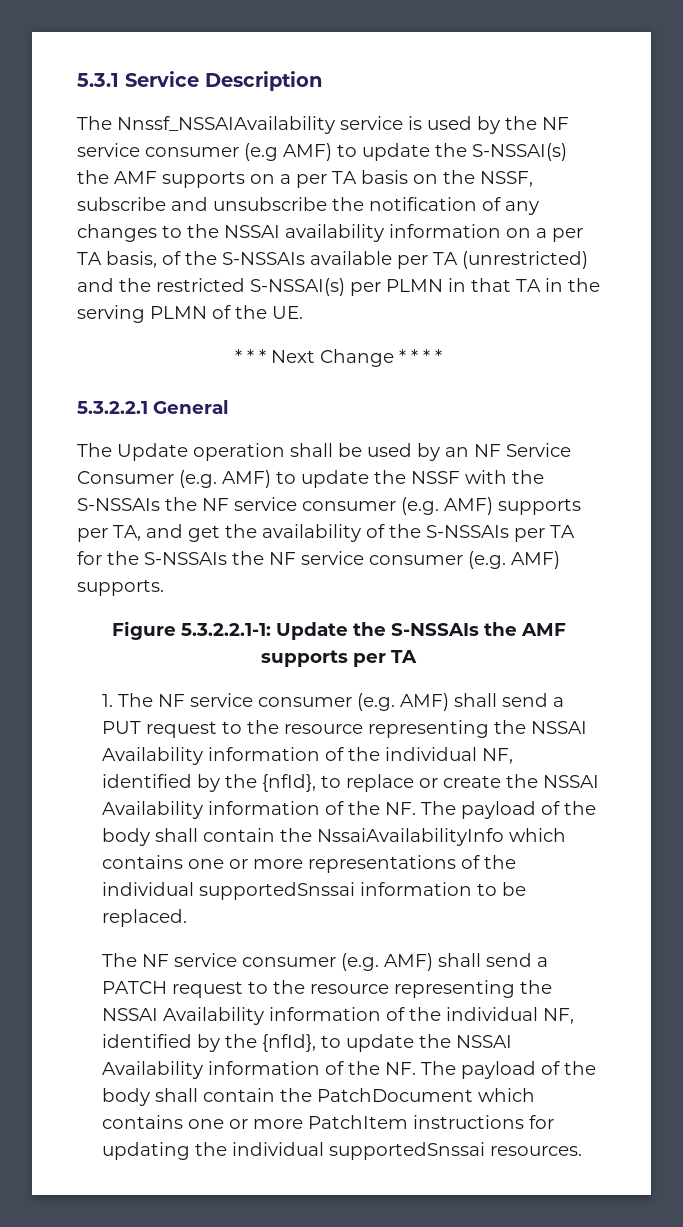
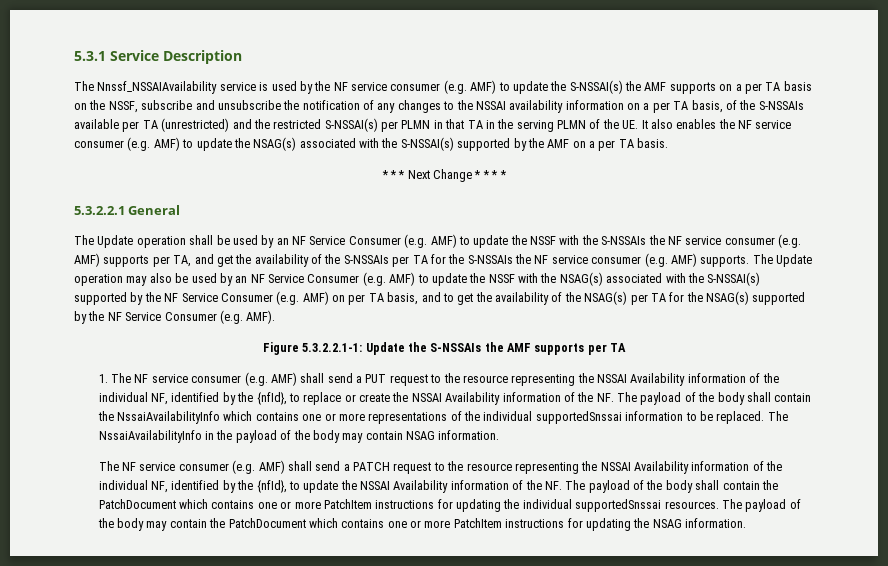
- The Nnssf_NSSAIAvailability service is used by the NF service consumer (e.g AMF) to update the S-NSSAI(s) the AMF supports on a per TA basis on the NSSF, subscribe and unsubscribe the notification of any changes to the NSSAI availability information on a per TA basis, of the S-NSSAIs available per TA (unrestricted) and the restricted S-NSSAI(s) per PLMN in that TA in the serving PLMN of the UE.
+ The Nnssf_NSSAIAvailability service is used by the NF service consumer (e.g. AMF) to update the S-NSSAI(s) the AMF supports on a per TA basis on the NSSF, subscribe and unsubscribe the notification of any changes to the NSSAI availability information on a per TA basis, of the S-NSSAIs available per TA (unrestricted) and the restricted S-NSSAI(s) per PLMN in that TA in the serving PLMN of the UE. It also enables the NF service consumer (e.g. AMF) to update the NSAG(s) associated with the S-NSSAI(s) supported by the AMF on a per TA basis.
+ The Update operation may also be used by an NF Service Consumer (e.g. AMF) to update the NSSF with the NSAG(s) associated with the S-NSSAI(s) supported by the NF Service Consumer (e.g. AMF) on per TA basis, and to get the availability of the NSAG(s) per TA for the NSAG(s) supported by the NF Service Consumer (e.g. AMF).
+ The NssaiAvailabilityInfo in the payload of the body may contain NSAG information.
+ The payload of the body may contain the PatchDocument which contains one or more PatchItem instructions for updating the NSAG information.

